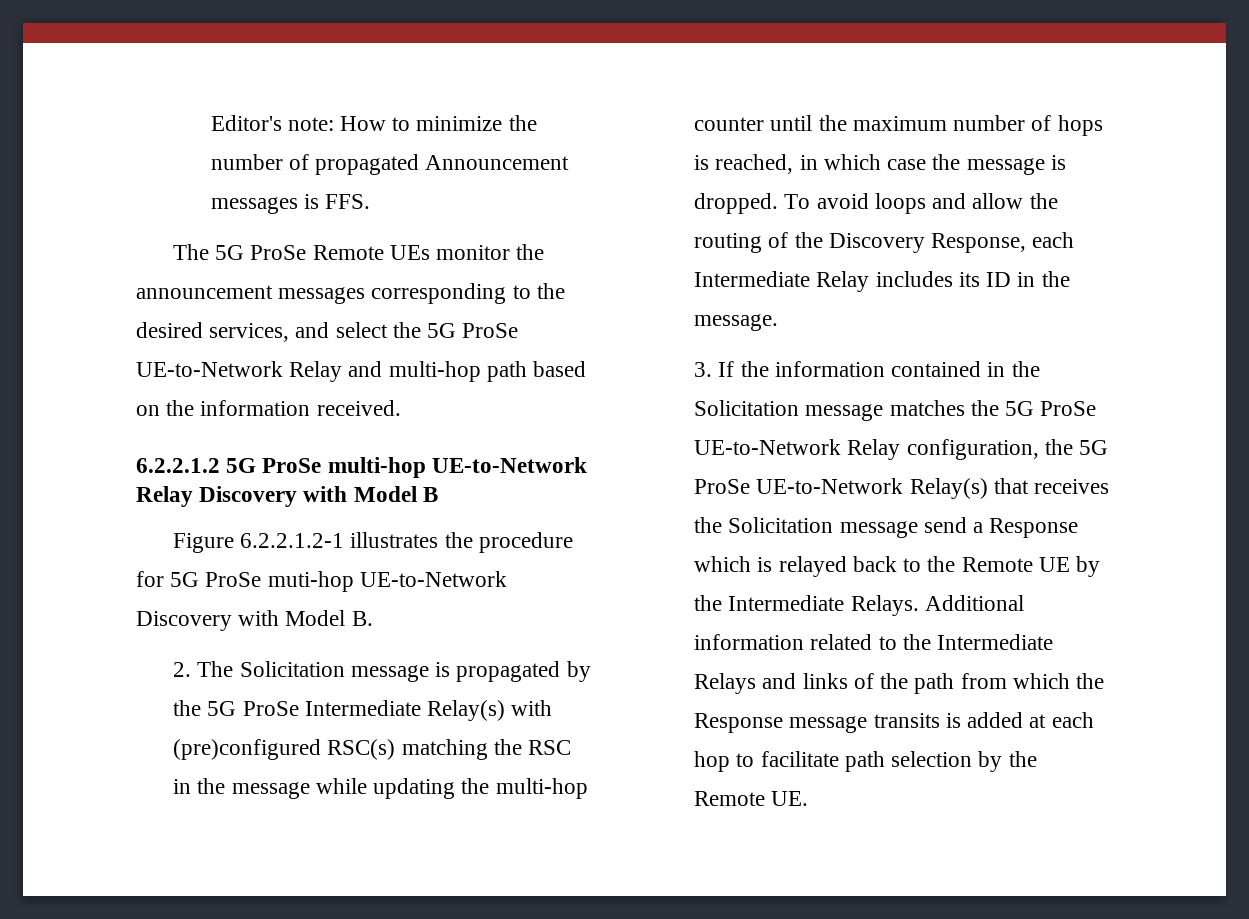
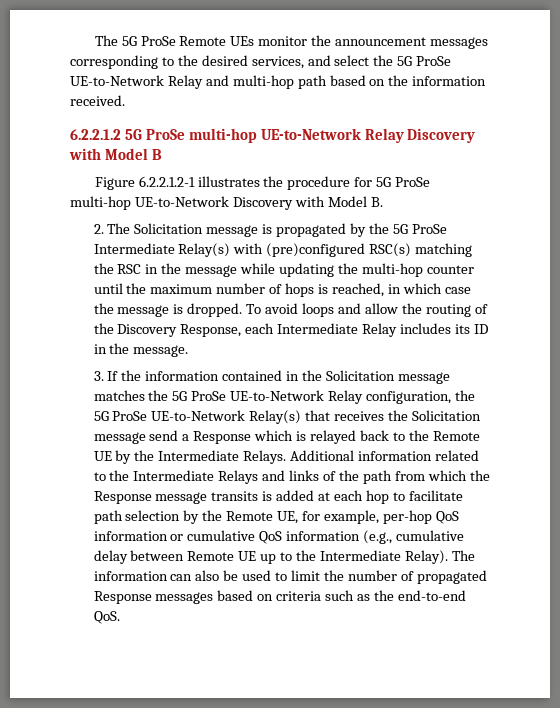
- Editor's note: How to minimize the number of propagated Announcement messages is FFS.
- Figure 6.2.2.1.2-1 illustrates the procedure for 5G ProSe muti-hop UE-to-Network Discovery with Model B.
+ Figure 6.2.2.1.2-1 illustrates the procedure for 5G ProSe multi-hop UE-to-Network Discovery with Model B.
- Additional information related to the Intermediate Relays and links of the path from which the Response message transits is added at each hop to facilitate path selection by the Remote UE.
+ Additional information related to the Intermediate Relays and links of the path from which the Response message transits is added at each hop to facilitate path selection by the Remote UE, for example, per-hop QoS information or cumulative QoS information (e.g., cumulative delay between Remote UE up to the Intermediate Relay). The information can also be used to limit the number of propagated Response messages based on criteria such as the end-to-end QoS.

